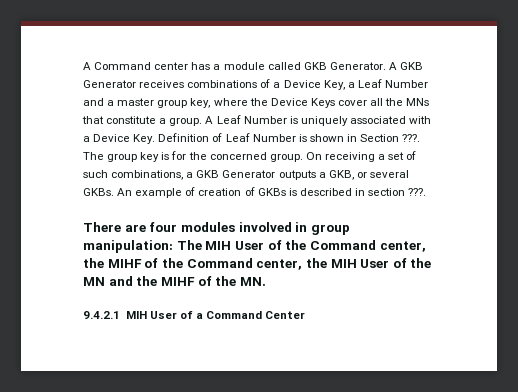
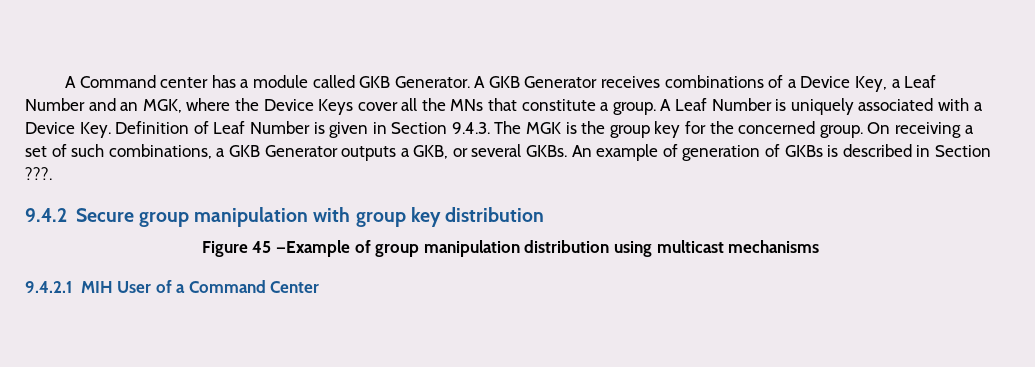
- A GKB Generator receives combinations of a Device Key, a Leaf Number and a master group key, where the Device Keys cover all the MNs that constitute a group.
+ A GKB Generator receives combinations of a Device Key, a Leaf Number and an MGK, where the Device Keys cover all the MNs that constitute a group.
- A Leaf Number is uniquely associated with a Device Key. Definition of Leaf Number is shown in Section ???. The group key is for the concerned group.
+ A Leaf Number is uniquely associated with a Device Key. Definition of Leaf Number is given in Section 9.4.3. The MGK is the group key for the concerned group.
- An example of creation of GKBs is described in section ???.
+ An example of generation of GKBs is described in Section ???.
- There are four modules involved in group manipulation: The MIH User of the Command center, the MIHF of the Command center, the MIH User of the MN and the MIHF of the MN.
+ 9.4.2 Secure group manipulation with group key distribution
+ Figure 45 —Example of group manipulation distribution using multicast mechanisms

